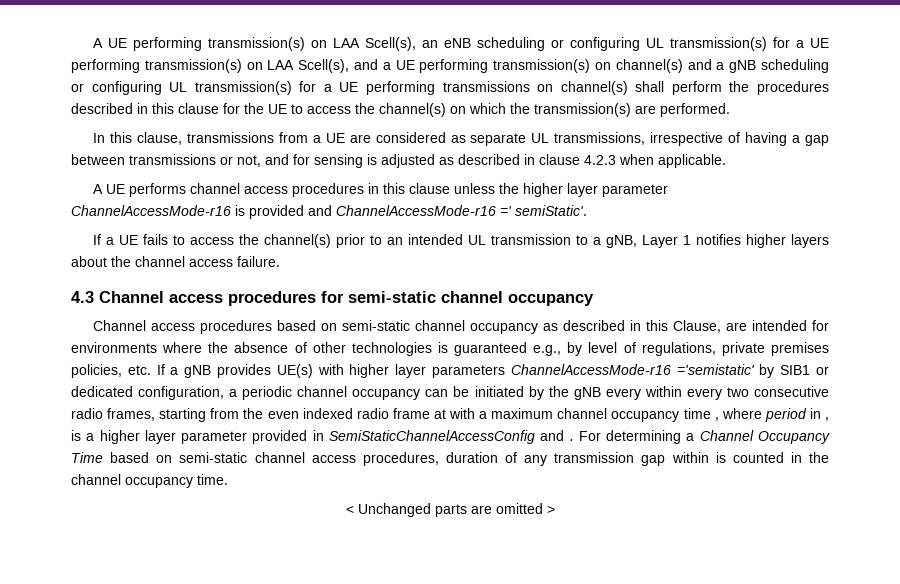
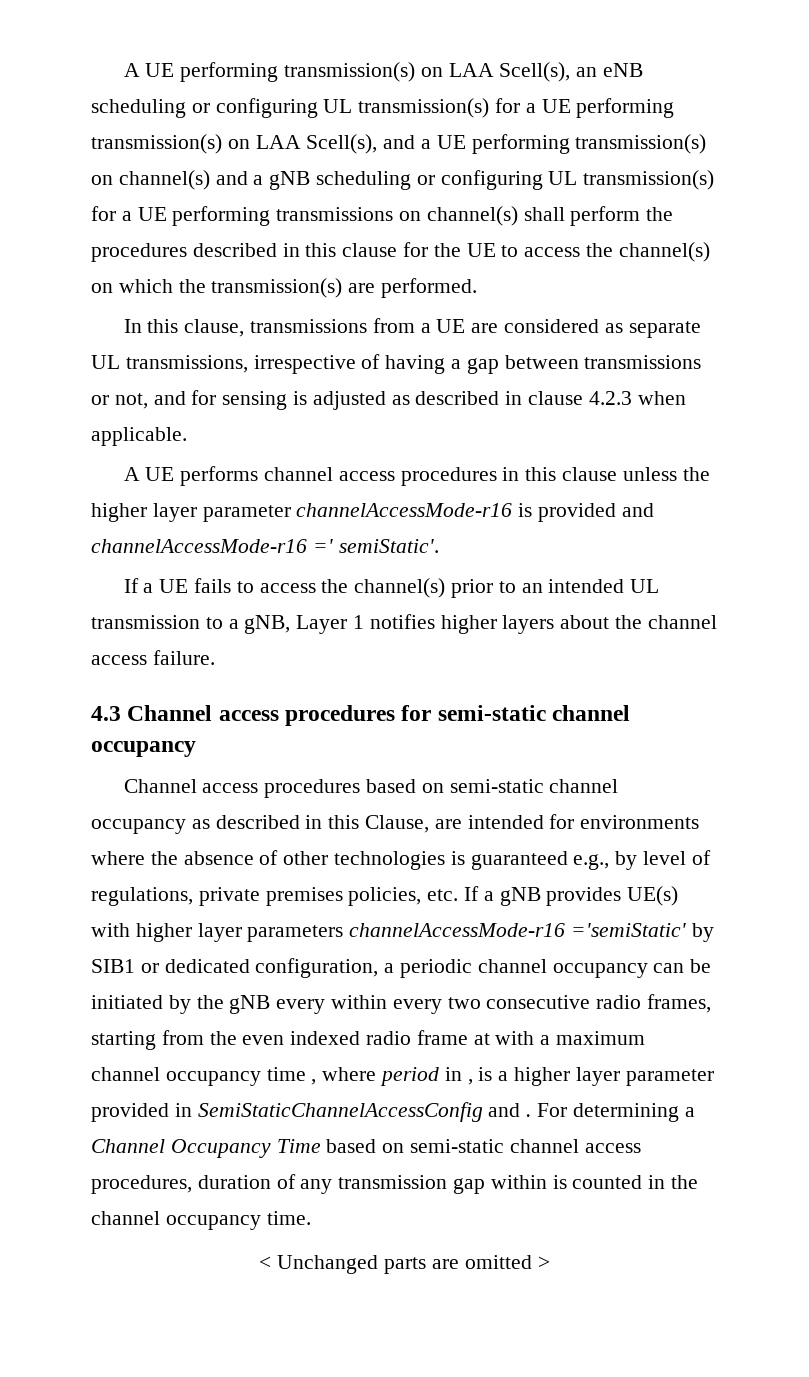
- A UE performs channel access procedures in this clause unless the higher layer parameter ChannelAccessMode-r16 is provided and ChannelAccessMode-r16 =' semiStatic'.
+ A UE performs channel access procedures in this clause unless the higher layer parameter channelAccessMode-r16 is provided and channelAccessMode-r16 =' semiStatic'.
- Channel access procedures based on semi-static channel occupancy as described in this Clause, are intended for environments where the absence of other technologies is guaranteed e.g., by level of regulations, private premises policies, etc. If a gNB provides UE(s) with higher layer parameters ChannelAccessMode-r16 ='semistatic' by SIB1 or dedicated configuration, a periodic channel occupancy can be initiated by the gNB every within every two consecutive radio frames, starting from the even indexed radio frame at with a maximum channel occupancy time , where period in , is a higher layer parameter provided in SemiStaticChannelAccessConfig and .
+ Channel access procedures based on semi-static channel occupancy as described in this Clause, are intended for environments where the absence of other technologies is guaranteed e.g., by level of regulations, private premises policies, etc. If a gNB provides UE(s) with higher layer parameters channelAccessMode-r16 ='semiStatic' by SIB1 or dedicated configuration, a periodic channel occupancy can be initiated by the gNB every within every two consecutive radio frames, starting from the even indexed radio frame at with a maximum channel occupancy time , where period in , is a higher layer parameter provided in SemiStaticChannelAccessConfig and .

